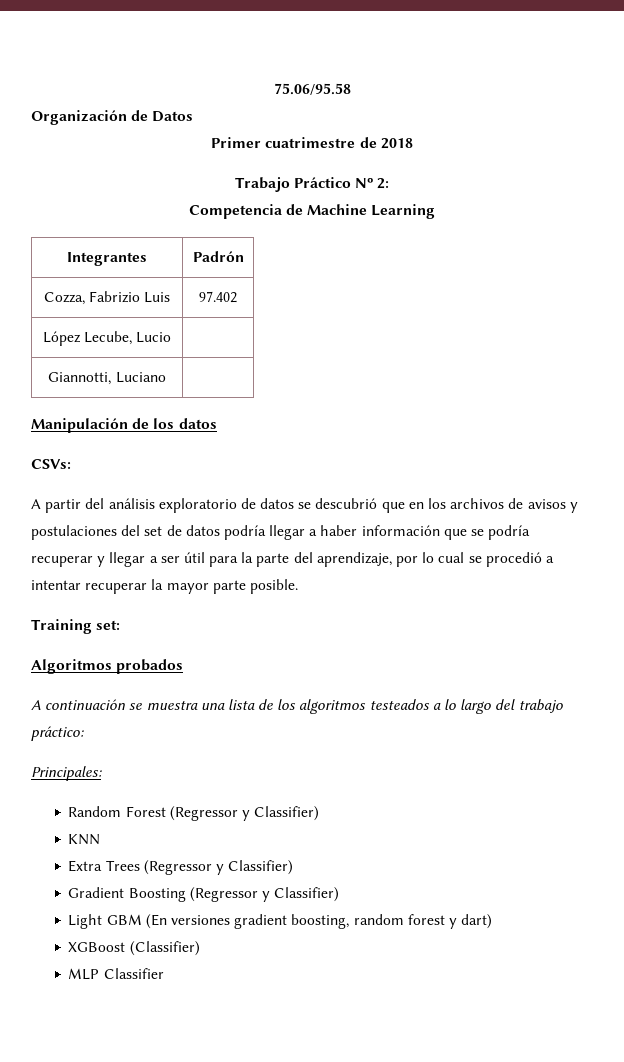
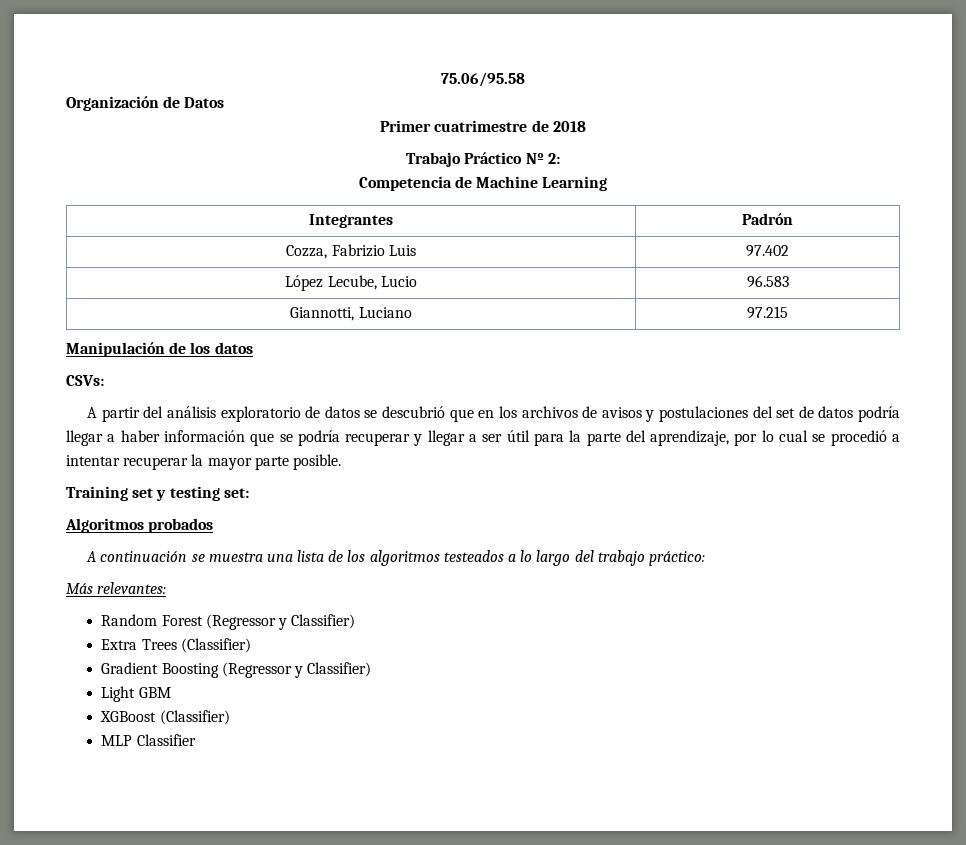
- López Lecube, Lucio |
+ López Lecube, Lucio | 96.583
- Giannotti, Luciano |
+ Giannotti, Luciano | 97.215
- Training set:
+ Training set y testing set:
- Principales:
+ Más relevantes:
- KNN
- Extra Trees (Regressor y Classifier)
+ Extra Trees (Classifier)
- Light GBM (En versiones gradient boosting, random forest y dart)
+ Light GBM

